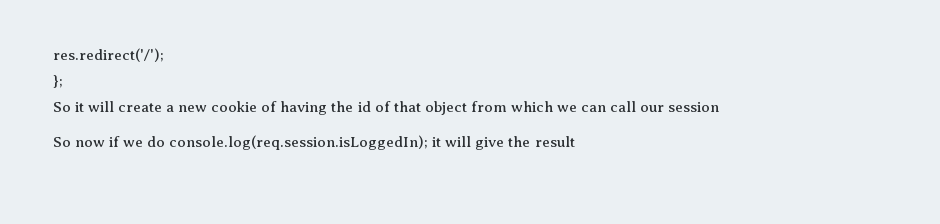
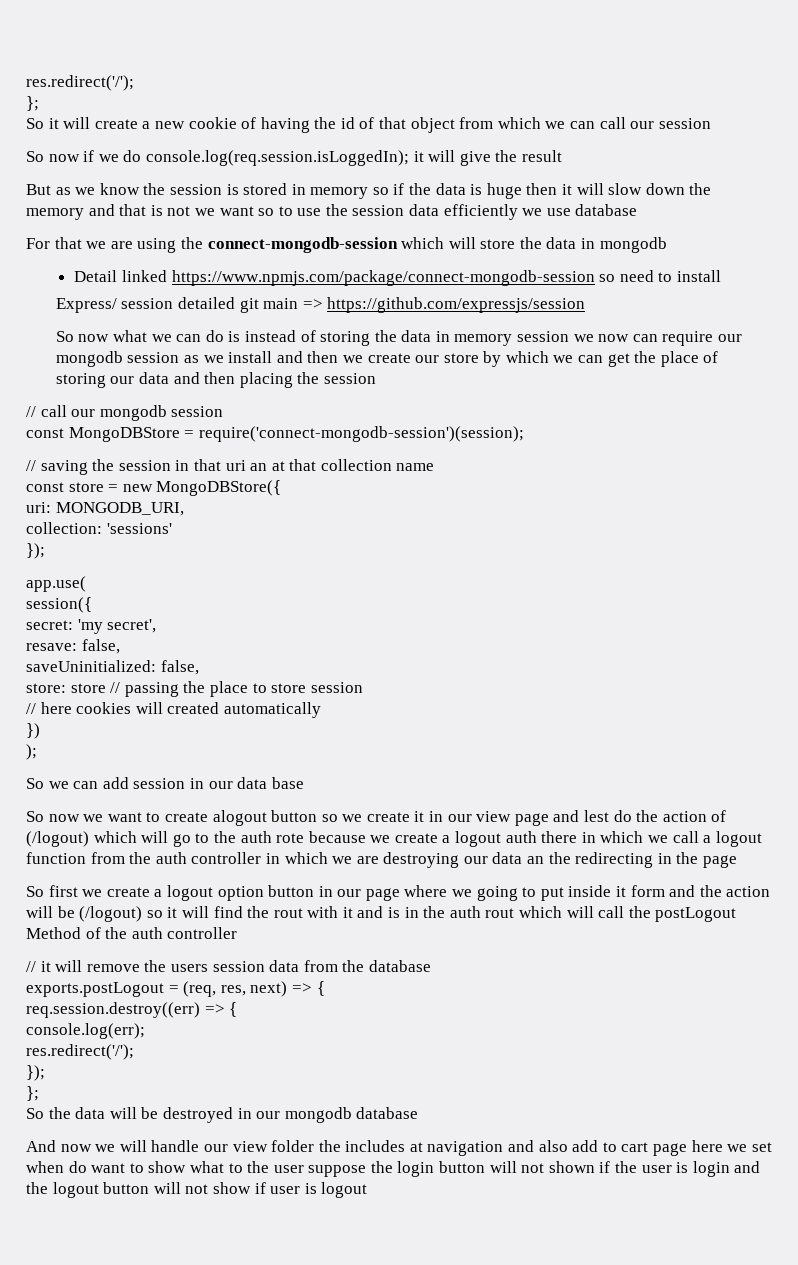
+ But as we know the session is stored in memory so if the data is huge then it will slow down the memory and that is not we want so to use the session data efficiently we use database
+ For that we are using the connect-mongodb-session which will store the data in mongodb
+ Detail linked https://www.npmjs.com/package/connect-mongodb-session so need to install
+ Express/ session detailed git main => https://github.com/expressjs/session
+ So now what we can do is instead of storing the data in memory session we now can require our mongodb session as we install and then we create our store by which we can get the place of storing our data and then placing the session
+ // call our mongodb session
+ const MongoDBStore = require('connect-mongodb-session')(session);
+ // saving the session in that uri an at that collection name
+ const store = new MongoDBStore({
+ uri: MONGODB_URI,
+ collection: 'sessions'
+ });
+ app.use(
+ session({
+ secret: 'my secret',
+ resave: false,
+ saveUninitialized: false,
+ store: store // passing the place to store session
+ // here cookies will created automatically
+ })
+ );
+ So we can add session in our data base
+ So now we want to create alogout button so we create it in our view page and lest do the action of (/logout) which will go to the auth rote because we create a logout auth there in which we call a logout function from the auth controller in which we are destroying our data an the redirecting in the page
+ So first we create a logout option button in our page where we going to put inside it form and the action will be (/logout) so it will find the rout with it and is in the auth rout which will call the postLogout Method of the auth controller
+ // it will remove the users session data from the database
+ exports.postLogout = (req, res, next) => {
+ req.session.destroy((err) => {
+ console.log(err);
+ res.redirect('/');
+ });
+ };
+ So the data will be destroyed in our mongodb database
+ And now we will handle our view folder the includes at navigation and also add to cart page here we set when do want to show what to the user suppose the login button will not shown if the user is login and the logout button will not show if user is logout

